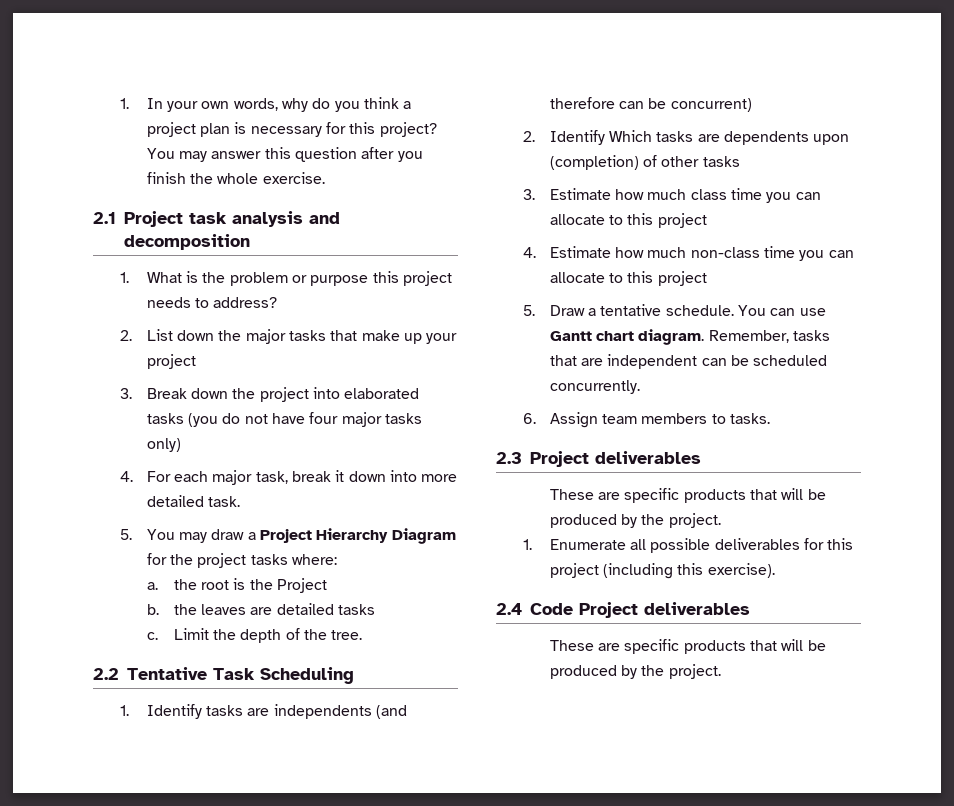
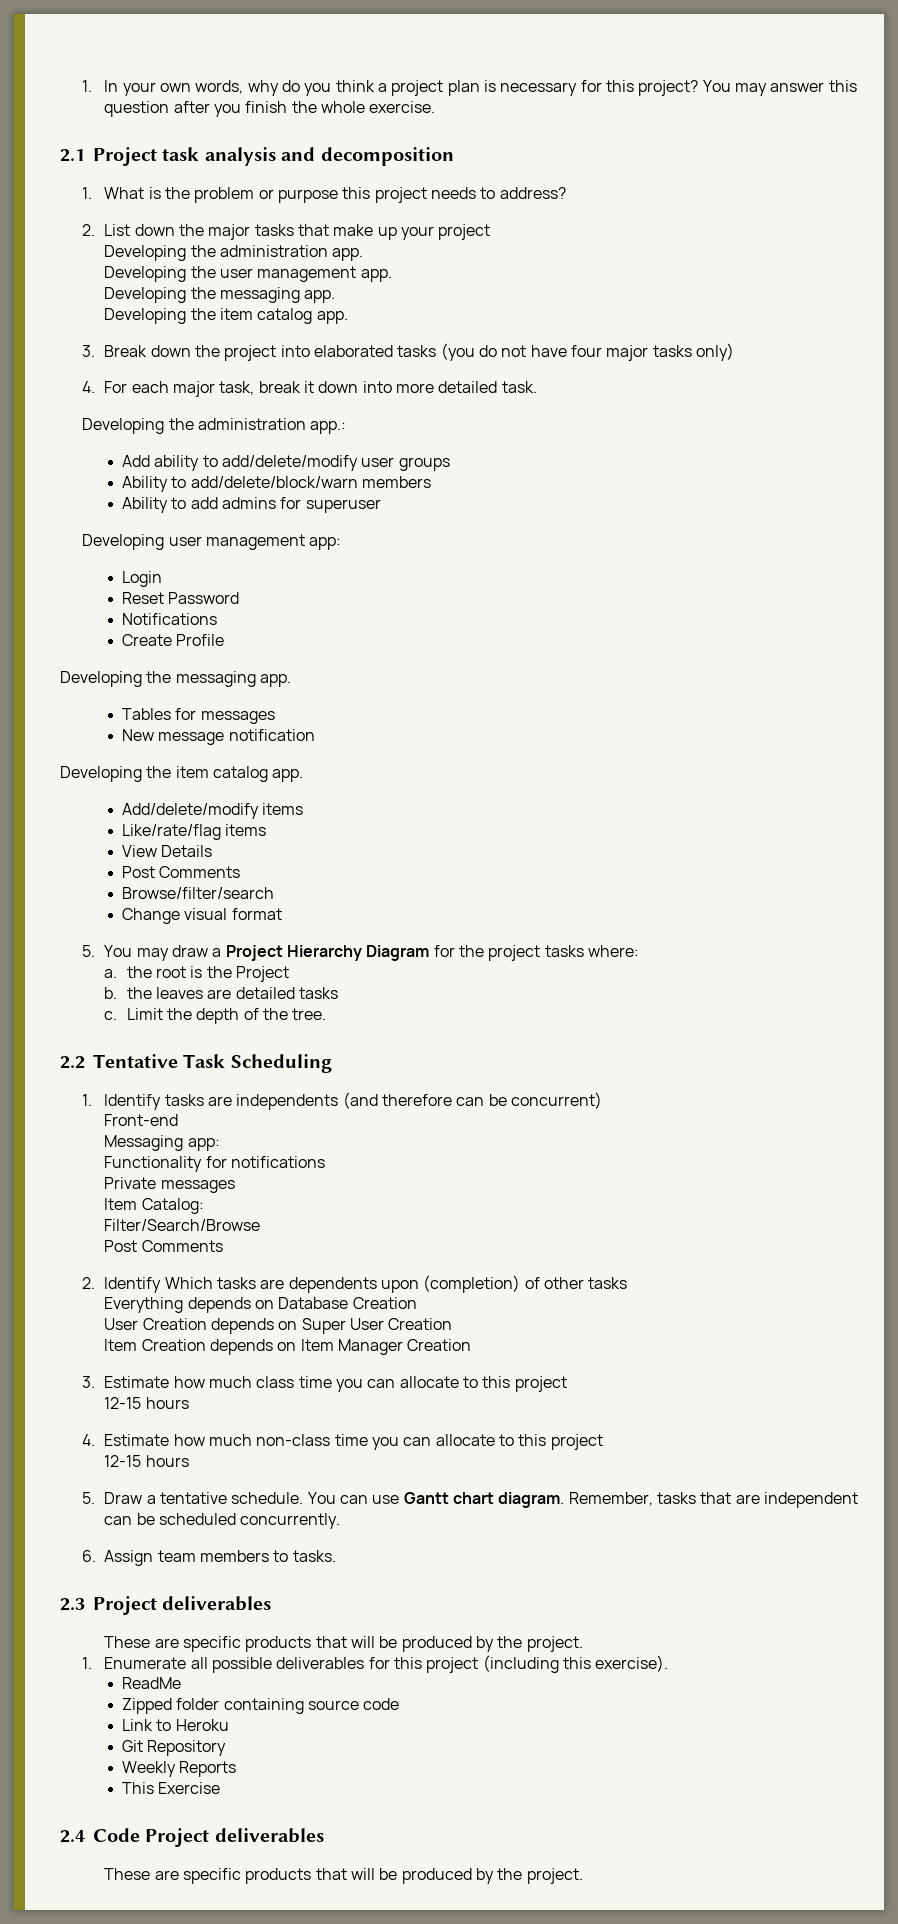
+ Developing the administration app.
+ Developing the user management app.
+ Developing the messaging app.
+ Developing the item catalog app.
+ Developing the administration app.:
+ Add ability to add/delete/modify user groups
+ Ability to add/delete/block/warn members
+ Ability to add admins for superuser
+ Developing user management app:
+ Login
+ Reset Password
+ Notifications
+ Create Profile
+ Developing the messaging app.
+ Tables for messages
+ New message notification
+ Developing the item catalog app.
+ Add/delete/modify items
+ Like/rate/flag items
+ View Details
+ Post Comments
+ Browse/filter/search
+ Change visual format
+ Front-end
+ Messaging app:
+ Functionality for notifications
+ Private messages
+ Item Catalog:
+ Filter/Search/Browse
+ Post Comments
+ Everything depends on Database Creation
+ User Creation depends on Super User Creation
+ Item Creation depends on Item Manager Creation
  3. Estimate how much class time you can allocate to this project
+ 12-15 hours
  4. Estimate how much non-class time you can allocate to this project
+ 12-15 hours
+ ReadMe
+ Zipped folder containing source code
+ Link to Heroku
+ Git Repository
+ Weekly Reports
+ This Exercise

